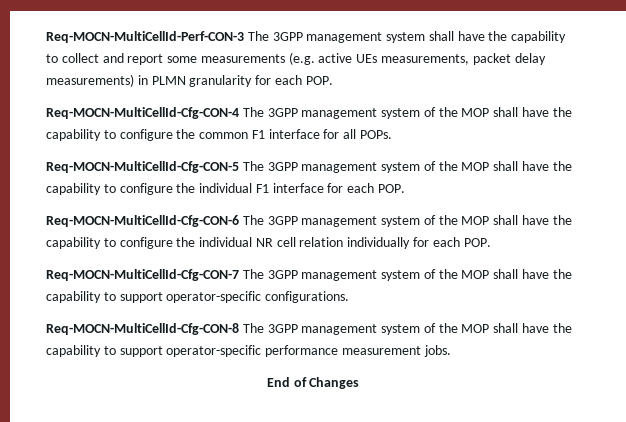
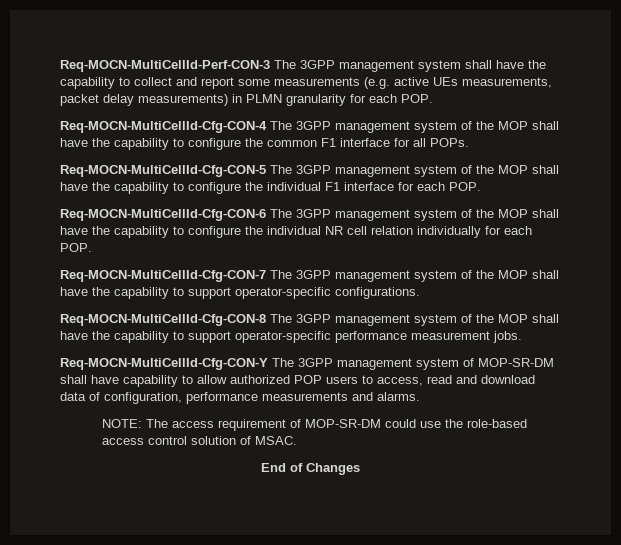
+ Req-MOCN-MultiCellId-Cfg-CON-Y The 3GPP management system of MOP-SR-DM shall have capability to allow authorized POP users to access, read and download data of configuration, performance measurements and alarms.
+ NOTE: The access requirement of MOP-SR-DM could use the role-based access control solution of MSAC.

